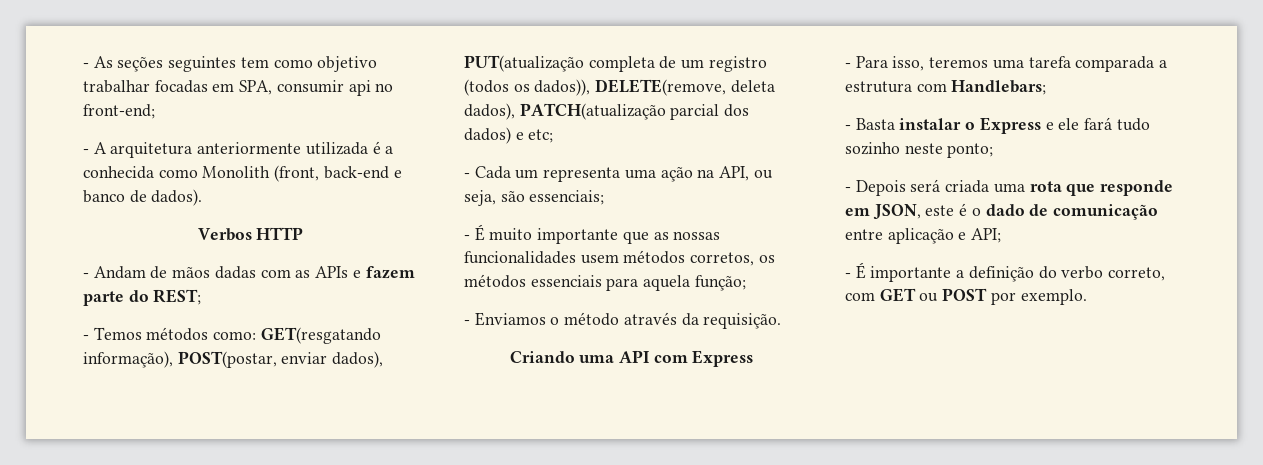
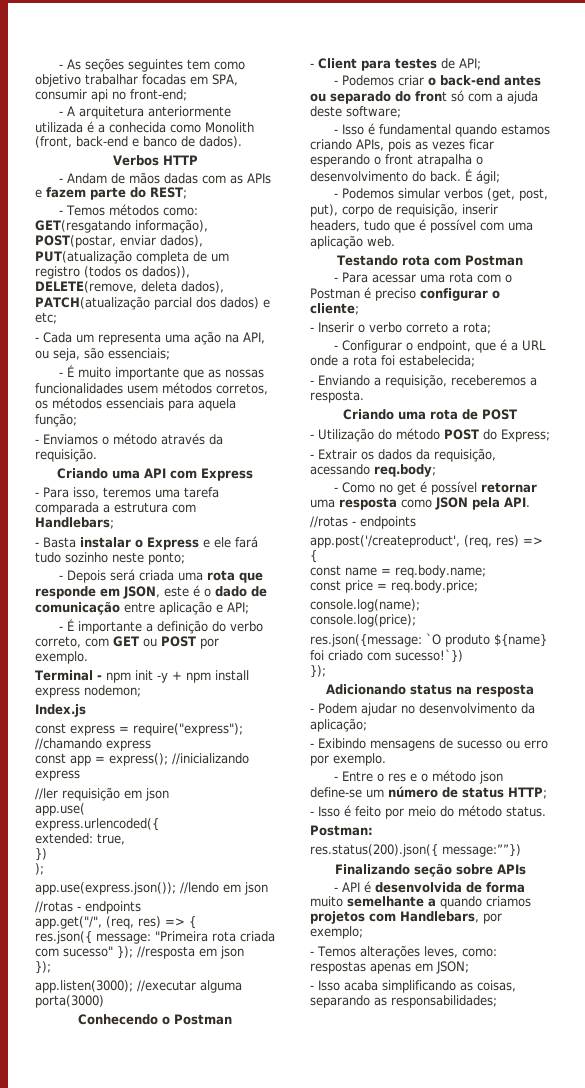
+ Terminal - npm init -y + npm install express nodemon;
+ Index.js
+ const express = require("express"); //chamando express
+ const app = express(); //inicializando express
+ //ler requisição em json
+ app.use(
+ express.urlencoded({
+ extended: true,
+ })
+ );
+ app.use(express.json()); //lendo em json
+ //rotas - endpoints
+ app.get("/", (req, res) => {
+ res.json({ message: "Primeira rota criada com sucesso" }); //resposta em json
+ });
+ app.listen(3000); //executar alguma porta(3000)
+ Conhecendo o Postman
+ - Client para testes de API;
+ - Podemos criar o back-end antes ou separado do front só com a ajuda deste software;
+ - Isso é fundamental quando estamos criando APIs, pois as vezes ficar esperando o front atrapalha o desenvolvimento do back. É ágil;
+ - Podemos simular verbos (get, post, put), corpo de requisição, inserir headers, tudo que é possível com uma aplicação web.
+ Testando rota com Postman
+ - Para acessar uma rota com o Postman é preciso configurar o cliente;
+ - Inserir o verbo correto a rota;
+ - Configurar o endpoint, que é a URL onde a rota foi estabelecida;
+ - Enviando a requisição, receberemos a resposta.
+ Criando uma rota de POST
+ - Utilização do método POST do Express;
+ - Extrair os dados da requisição, acessando req.body;
+ - Como no get é possível retornar uma resposta como JSON pela API.
+ //rotas - endpoints
+ app.post('/createproduct', (req, res) => {
+ const name = req.body.name;
+ const price = req.body.price;
+ console.log(name);
+ console.log(price);
+ res.json({message: `O produto ${name} foi criado com sucesso!`})
+ });
+ Adicionando status na resposta
+ - Podem ajudar no desenvolvimento da aplicação;
+ - Exibindo mensagens de sucesso ou erro por exemplo.
+ - Entre o res e o método json define-se um número de status HTTP;
+ - Isso é feito por meio do método status.
+ Postman:
+ res.status(200).json({ message:””})
+ Finalizando seção sobre APIs
+ - API é desenvolvida de forma muito semelhante a quando criamos projetos com Handlebars, por exemplo;
+ - Temos alterações leves, como: respostas apenas em JSON;
+ - Isso acaba simplificando as coisas, separando as responsabilidades;

